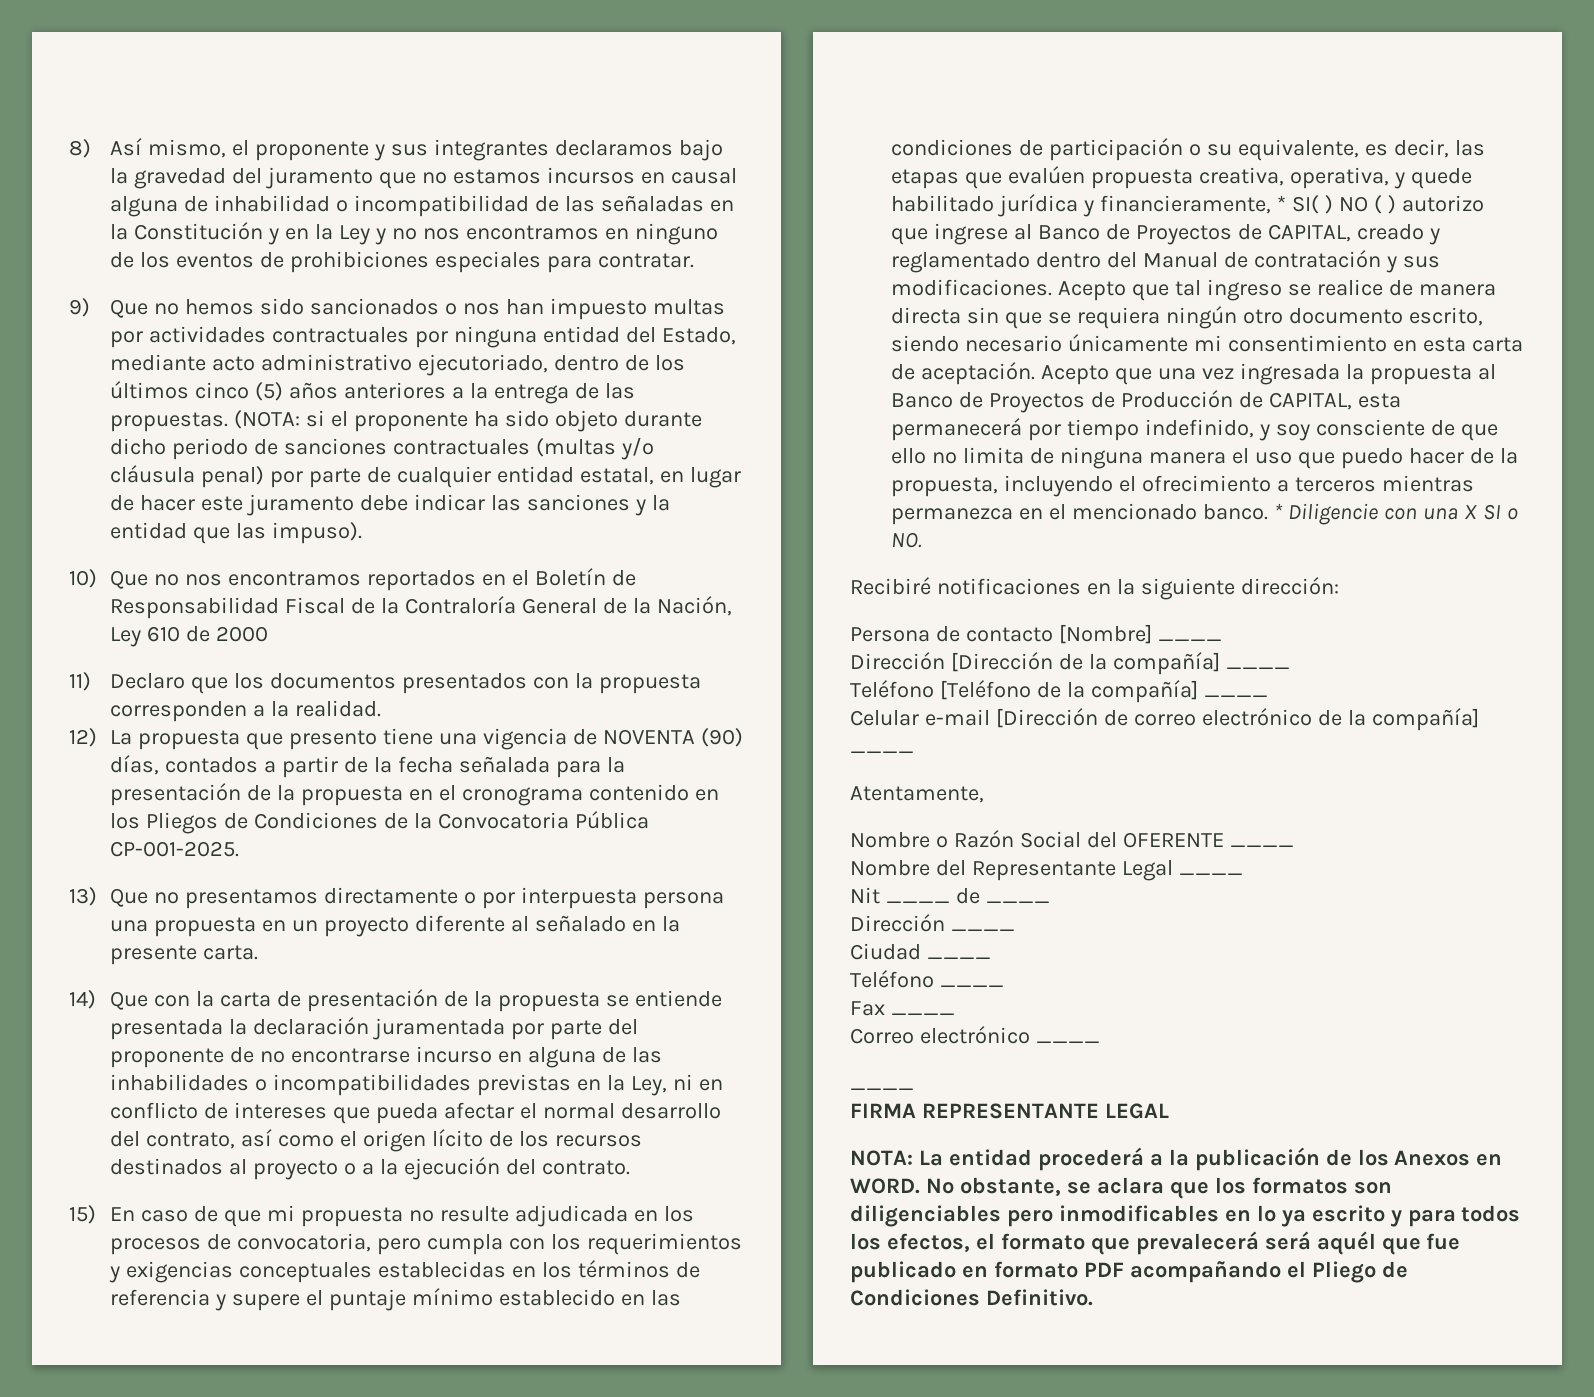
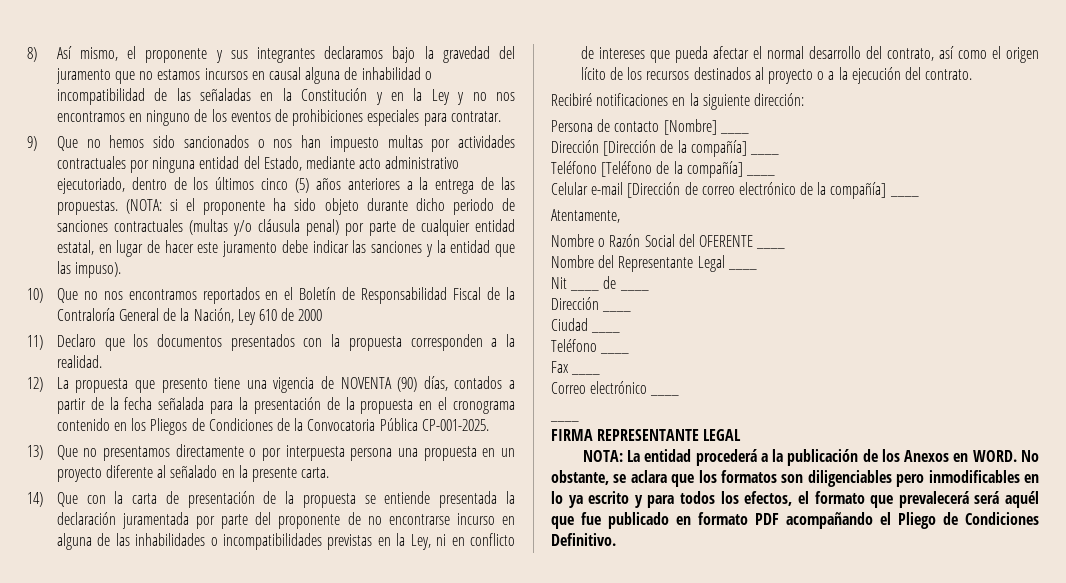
- 15) En caso de que mi propuesta no resulte adjudicada en los procesos de convocatoria, pero cumpla con los requerimientos y exigencias conceptuales establecidas en los términos de referencia y supere el puntaje mínimo establecido en las condiciones de participación o su equivalente, es decir, las etapas que evalúen propuesta creativa, operativa, y quede habilitado jurídica y financieramente, * SI( ) NO ( ) autorizo que ingrese al Banco de Proyectos de CAPITAL, creado y reglamentado dentro del Manual de contratación y sus modificaciones. Acepto que tal ingreso se realice de manera directa sin que se requiera ningún otro documento escrito, siendo necesario únicamente mi consentimiento en esta carta de aceptación. Acepto que una vez ingresada la propuesta al Banco de Proyectos de Producción de CAPITAL, esta permanecerá por tiempo indefinido, y soy consciente de que ello no limita de ninguna manera el uso que puedo hacer de la propuesta, incluyendo el ofrecimiento a terceros mientras permanezca en el mencionado banco. * Diligencie con una X SI o NO.

